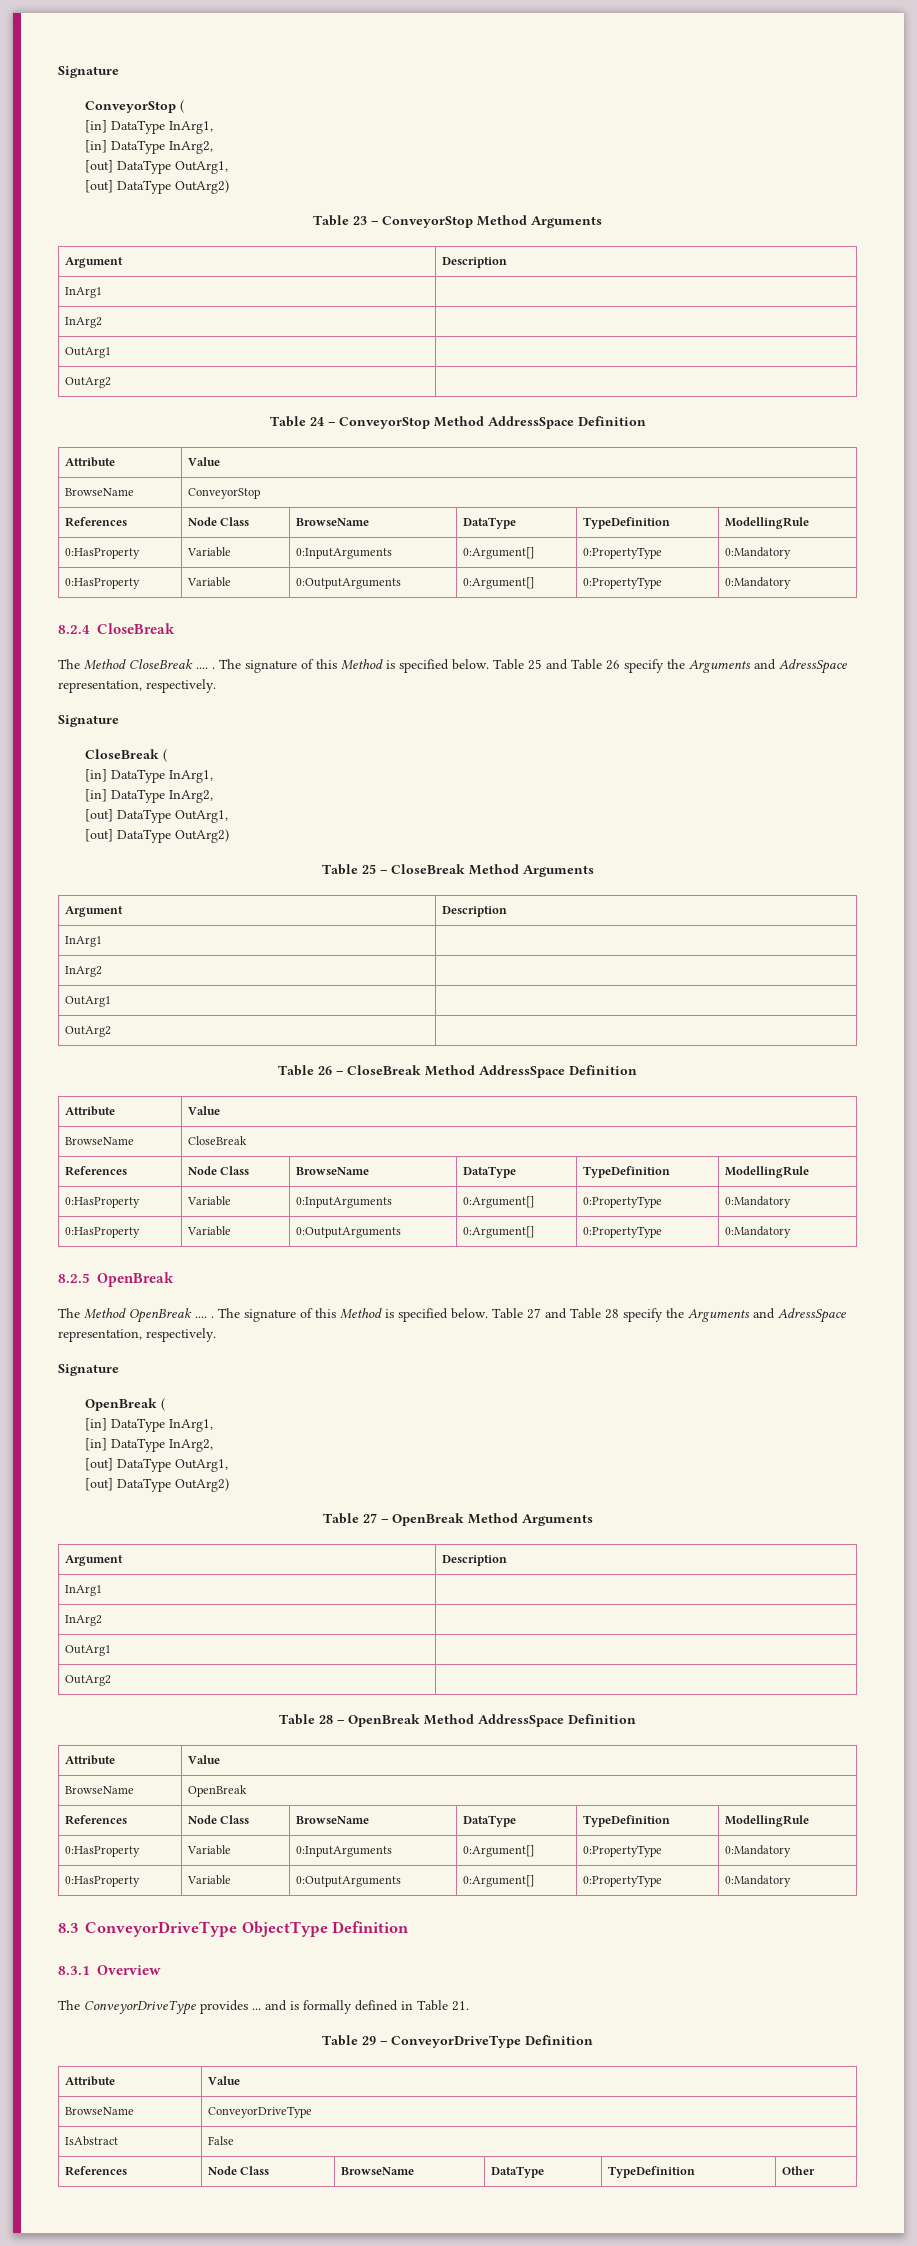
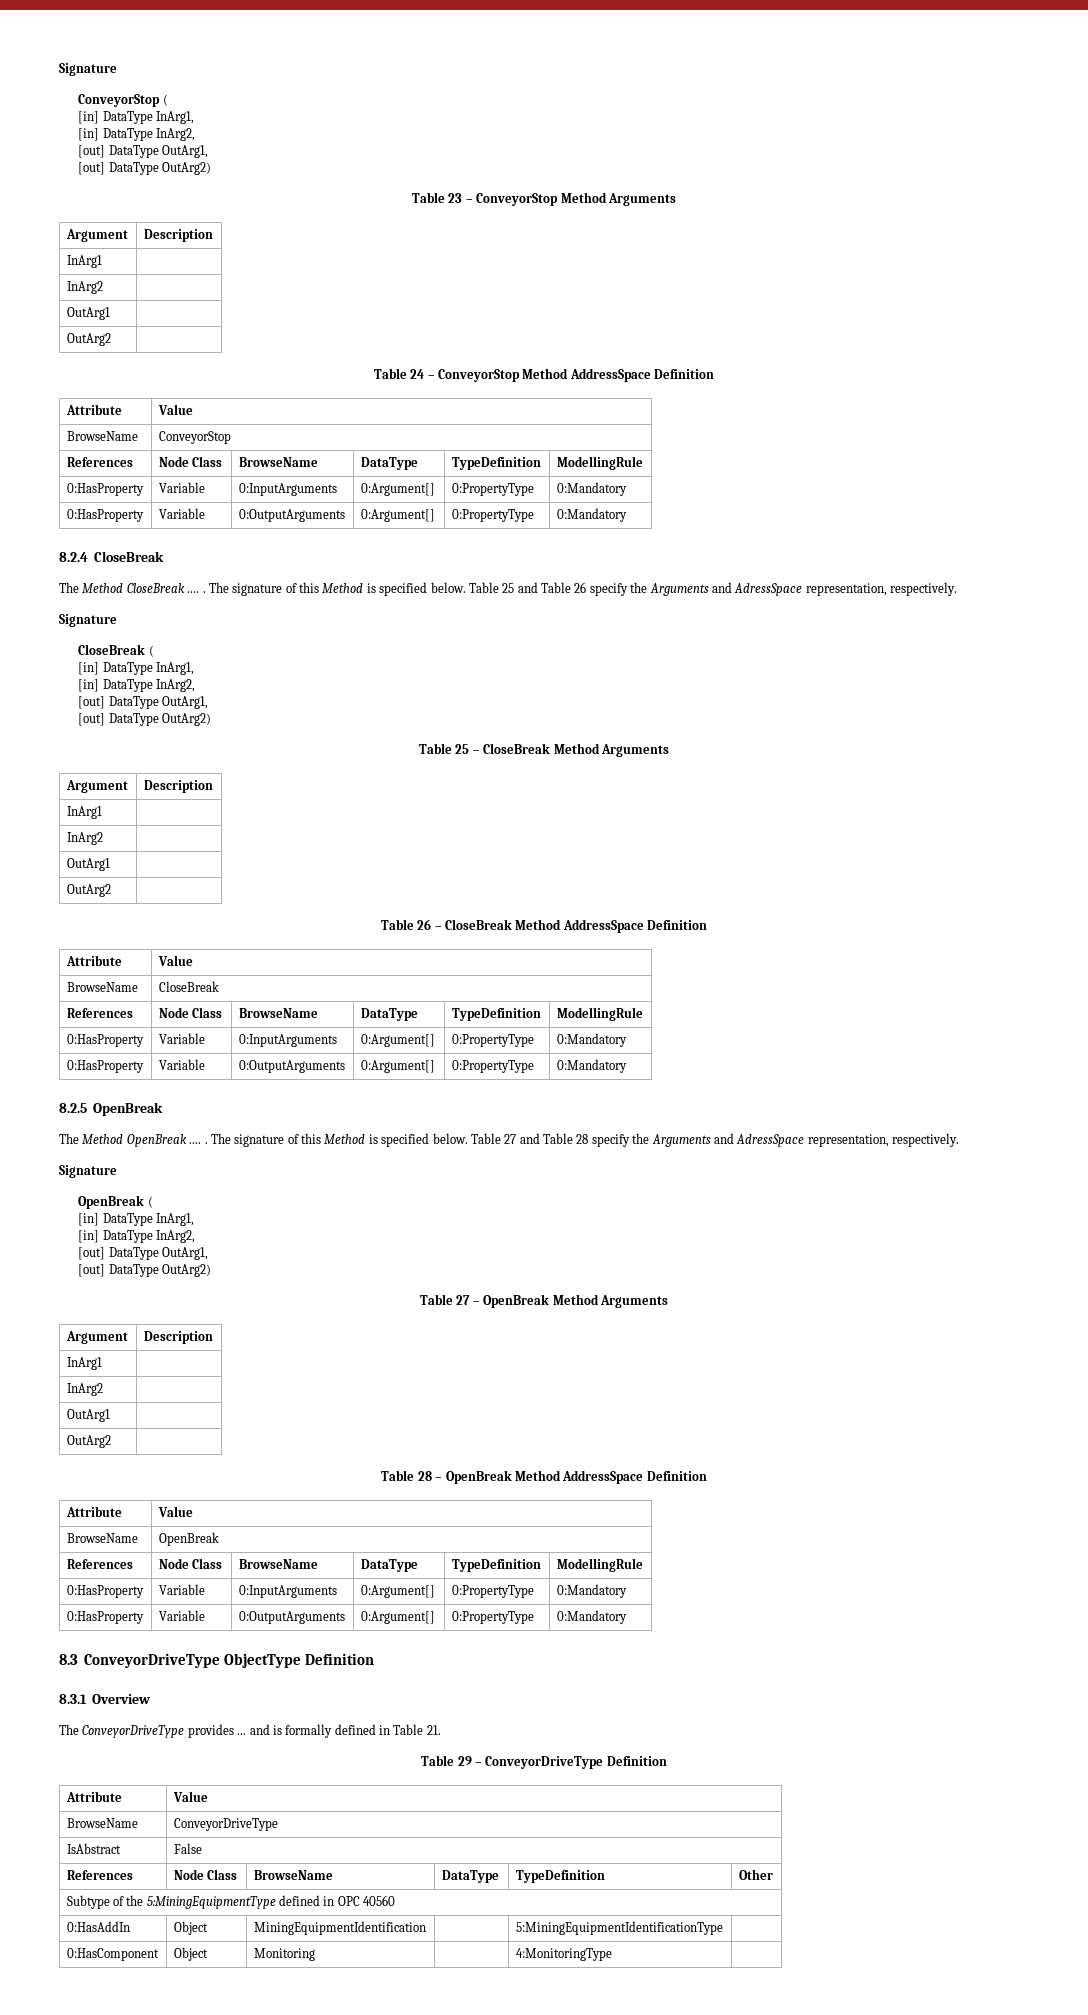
+ Subtype of the 5:MiningEquipmentType defined in OPC 40560
+ 0:HasAddIn | Object | MiningEquipmentIdentification | | 5:MiningEquipmentIdentificationType |
+ 0:HasComponent | Object | Monitoring | | 4:MonitoringType |

